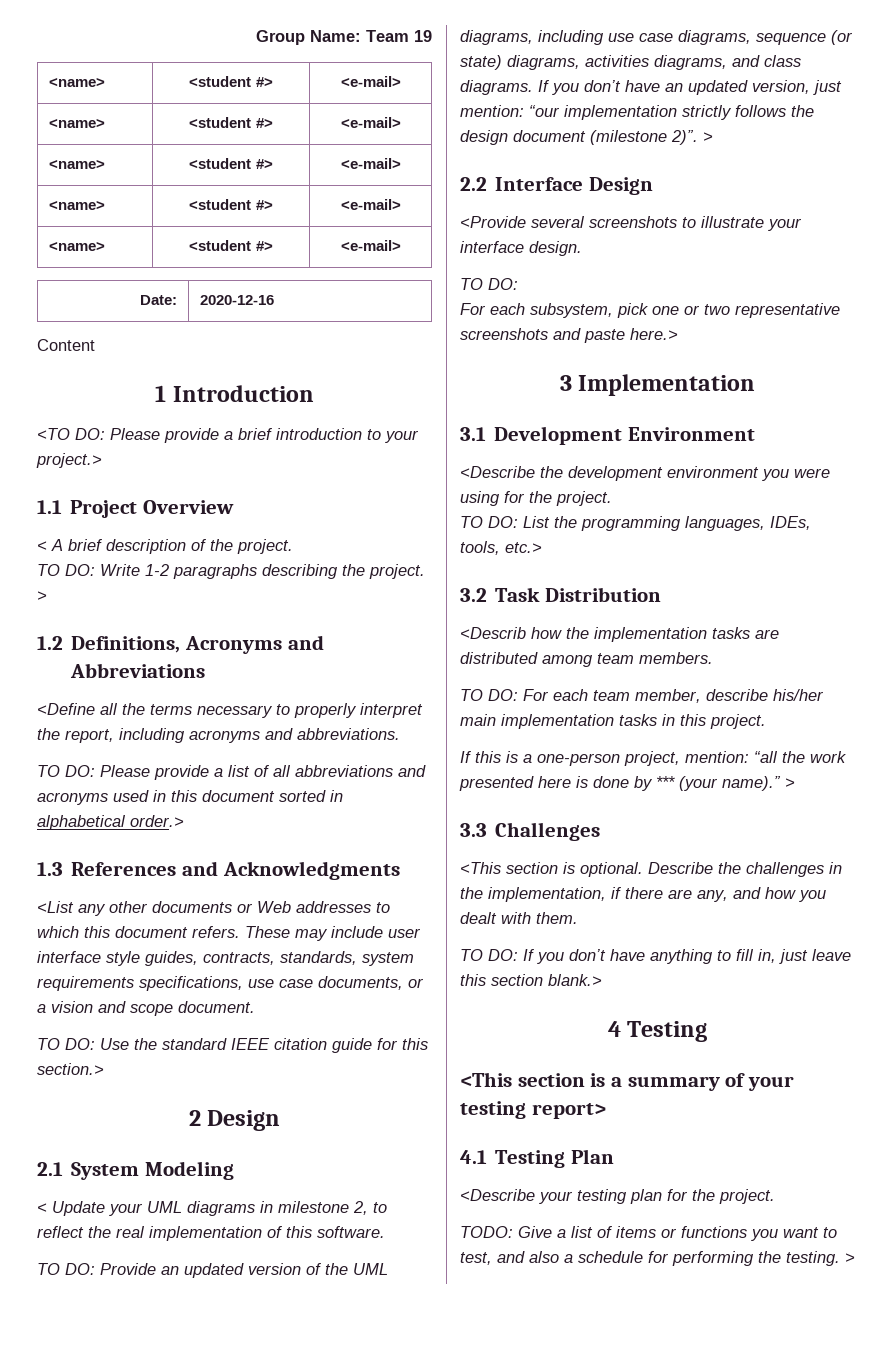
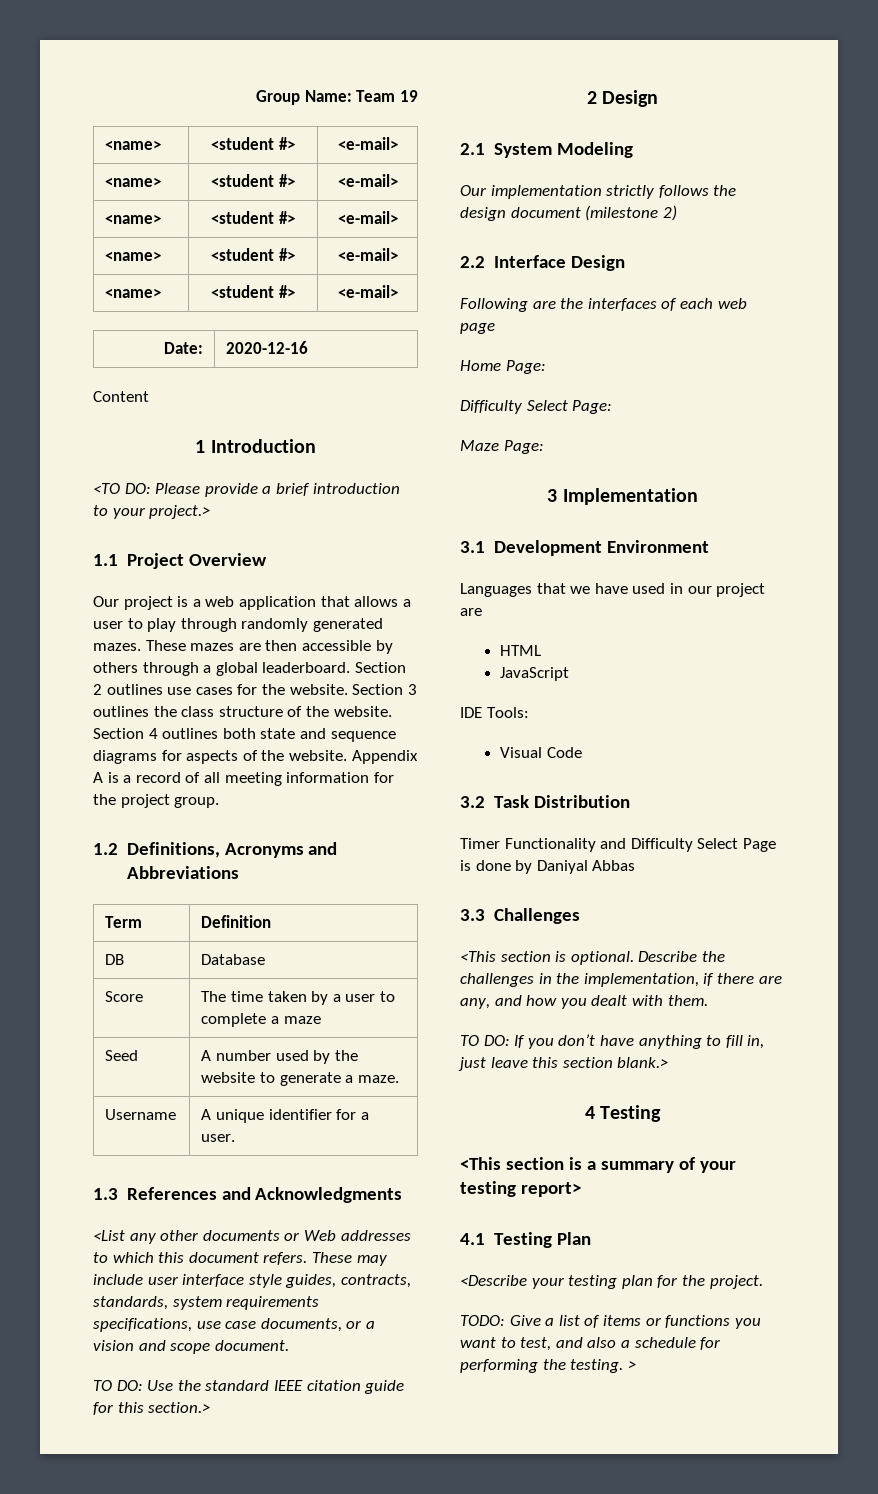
- < A brief description of the project.
- TO DO: Write 1-2 paragraphs describing the project. >
+ Our project is a web application that allows a user to play through randomly generated mazes. These mazes are then accessible by others through a global leaderboard. Section 2 outlines use cases for the website. Section 3 outlines the class structure of the website. Section 4 outlines both state and sequence diagrams for aspects of the website. Appendix A is a record of all meeting information for the project group.
- <Define all the terms necessary to properly interpret the report, including acronyms and abbreviations.
- TO DO: Please provide a list of all abbreviations and acronyms used in this document sorted in alphabetical order.>
+ Term | Definition
+ DB | Database
+ Score | The time taken by a user to complete a maze
+ Seed | A number used by the website to generate a maze.
+ Username | A unique identifier for a user.
- < Update your UML diagrams in milestone 2, to reflect the real implementation of this software.
- TO DO: Provide an updated version of the UML diagrams, including use case diagrams, sequence (or state) diagrams, activities diagrams, and class diagrams. If you don’t have an updated version, just mention: “our implementation strictly follows the design document (milestone 2)”. >
+ Our implementation strictly follows the design document (milestone 2)
- <Provide several screenshots to illustrate your interface design.
- TO DO:
- For each subsystem, pick one or two representative screenshots and paste here.>
+ Following are the interfaces of each web page
+ Home Page:
+ Difficulty Select Page:
+ Maze Page:
- <Describe the development environment you were using for the project.
- TO DO: List the programming languages, IDEs, tools, etc.>
+ Languages that we have used in our project are
+ HTML
+ JavaScript
+ IDE Tools:
+ Visual Code
  3.2 Task Distribution
- <Describ how the implementation tasks are distributed among team members.
- TO DO: For each team member, describe his/her main implementation tasks in this project.
- If this is a one-person project, mention: “all the work presented here is done by *** (your name).” >
+ Timer Functionality and Difficulty Select Page is done by Daniyal Abbas

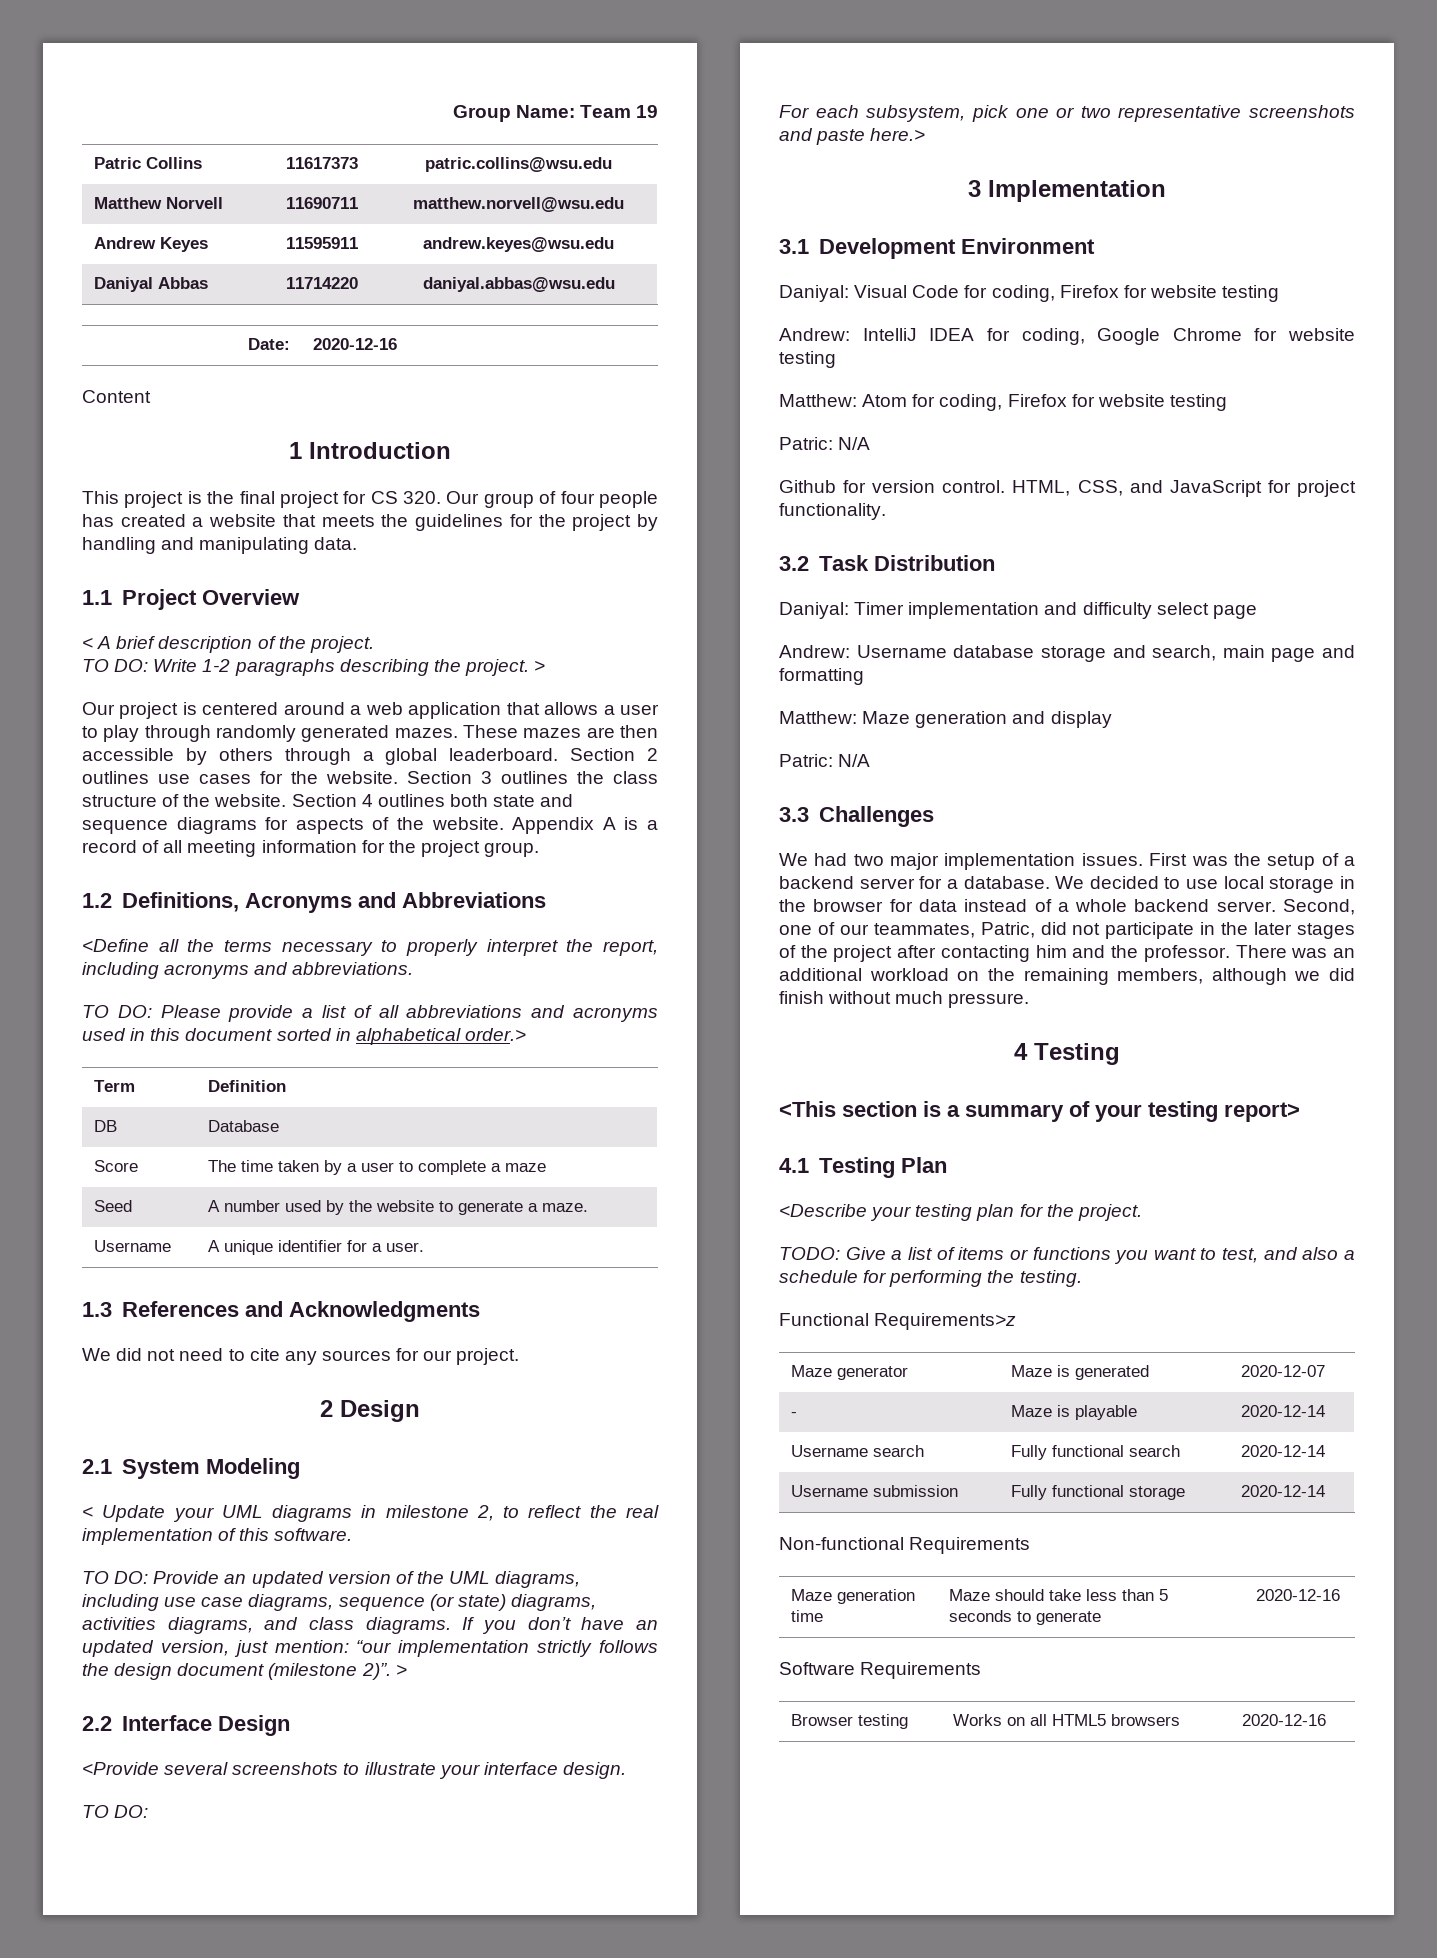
  Group Name: Team 19
- <name> | <student #> | <e-mail>
- <name> | <student #> | <e-mail>
- <name> | <student #> | <e-mail>
- <name> | <student #> | <e-mail>
- <name> | <student #> | <e-mail>
+ Patric Collins | 11617373 | patric.collins@wsu.edu
+ Matthew Norvell | 11690711 | matthew.norvell@wsu.edu
+ Andrew Keyes | 11595911 | andrew.keyes@wsu.edu
+ Daniyal Abbas | 11714220 | daniyal.abbas@wsu.edu
- <TO DO: Please provide a brief introduction to your project.>
+ This project is the final project for CS 320. Our group of four people has created a website that meets the guidelines for the project by handling and manipulating data.
  1.1 Project Overview
+ < A brief description of the project.
+ TO DO: Write 1-2 paragraphs describing the project. >
- Our project is a web application that allows a user to play through randomly generated mazes.
+ Our project is centered around a web application that allows a user to play through randomly generated mazes.
+ <Define all the terms necessary to properly interpret the report, including acronyms and abbreviations.
+ TO DO: Please provide a list of all abbreviations and acronyms used in this document sorted in alphabetical order.>
- <List any other documents or Web addresses to which this document refers. These may include user interface style guides, contracts, standards, system requirements specifications, use case documents, or a vision and scope document.
- TO DO: Use the standard IEEE citation guide for this section.>
+ We did not need to cite any sources for our project.
- Our implementation strictly follows the design document (milestone 2)
+ < Update your UML diagrams in milestone 2, to reflect the real implementation of this software.
+ TO DO: Provide an updated version of the UML diagrams, including use case diagrams, sequence (or state) diagrams, activities diagrams, and class diagrams. If you don’t have an updated version, just mention: “our implementation strictly follows the design document (milestone 2)”. >
- Following are the interfaces of each web page
- Home Page:
- Difficulty Select Page:
- Maze Page:
+ <Provide several screenshots to illustrate your interface design.
+ TO DO:
+ For each subsystem, pick one or two representative screenshots and paste here.>
- Languages that we have used in our project are
- HTML
- JavaScript
- IDE Tools:
- Visual Code
+ Daniyal: Visual Code for coding, Firefox for website testing
+ Andrew: IntelliJ IDEA for coding, Google Chrome for website testing
+ Matthew: Atom for coding, Firefox for website testing
+ Patric: N/A
+ Github for version control. HTML, CSS, and JavaScript for project functionality.
  3.2 Task Distribution
- Timer Functionality and Difficulty Select Page is done by Daniyal Abbas
+ Daniyal: Timer implementation and difficulty select page
+ Andrew: Username database storage and search, main page and formatting
+ Matthew: Maze generation and display
+ Patric: N/A
  3.3 Challenges
- <This section is optional. Describe the challenges in the implementation, if there are any, and how you dealt with them.
- TO DO: If you don’t have anything to fill in, just leave this section blank.>
+ We had two major implementation issues. First was the setup of a backend server for a database. We decided to use local storage in the browser for data instead of a whole backend server. Second, one of our teammates, Patric, did not participate in the later stages of the project after contacting him and the professor. There was an additional workload on the remaining members, although we did finish without much pressure.
- TODO: Give a list of items or functions you want to test, and also a schedule for performing the testing. >
+ TODO: Give a list of items or functions you want to test, and also a schedule for performing the testing.
+ Functional Requirements>z
+ Maze generator | Maze is generated | 2020-12-07
+ - | Maze is playable | 2020-12-14
+ Username search | Fully functional search | 2020-12-14
+ Username submission | Fully functional storage | 2020-12-14
+ Non-functional Requirements
+ Maze generation time | Maze should take less than 5 seconds to generate | 2020-12-16
+ Software Requirements
+ Browser testing | Works on all HTML5 browsers | 2020-12-16

